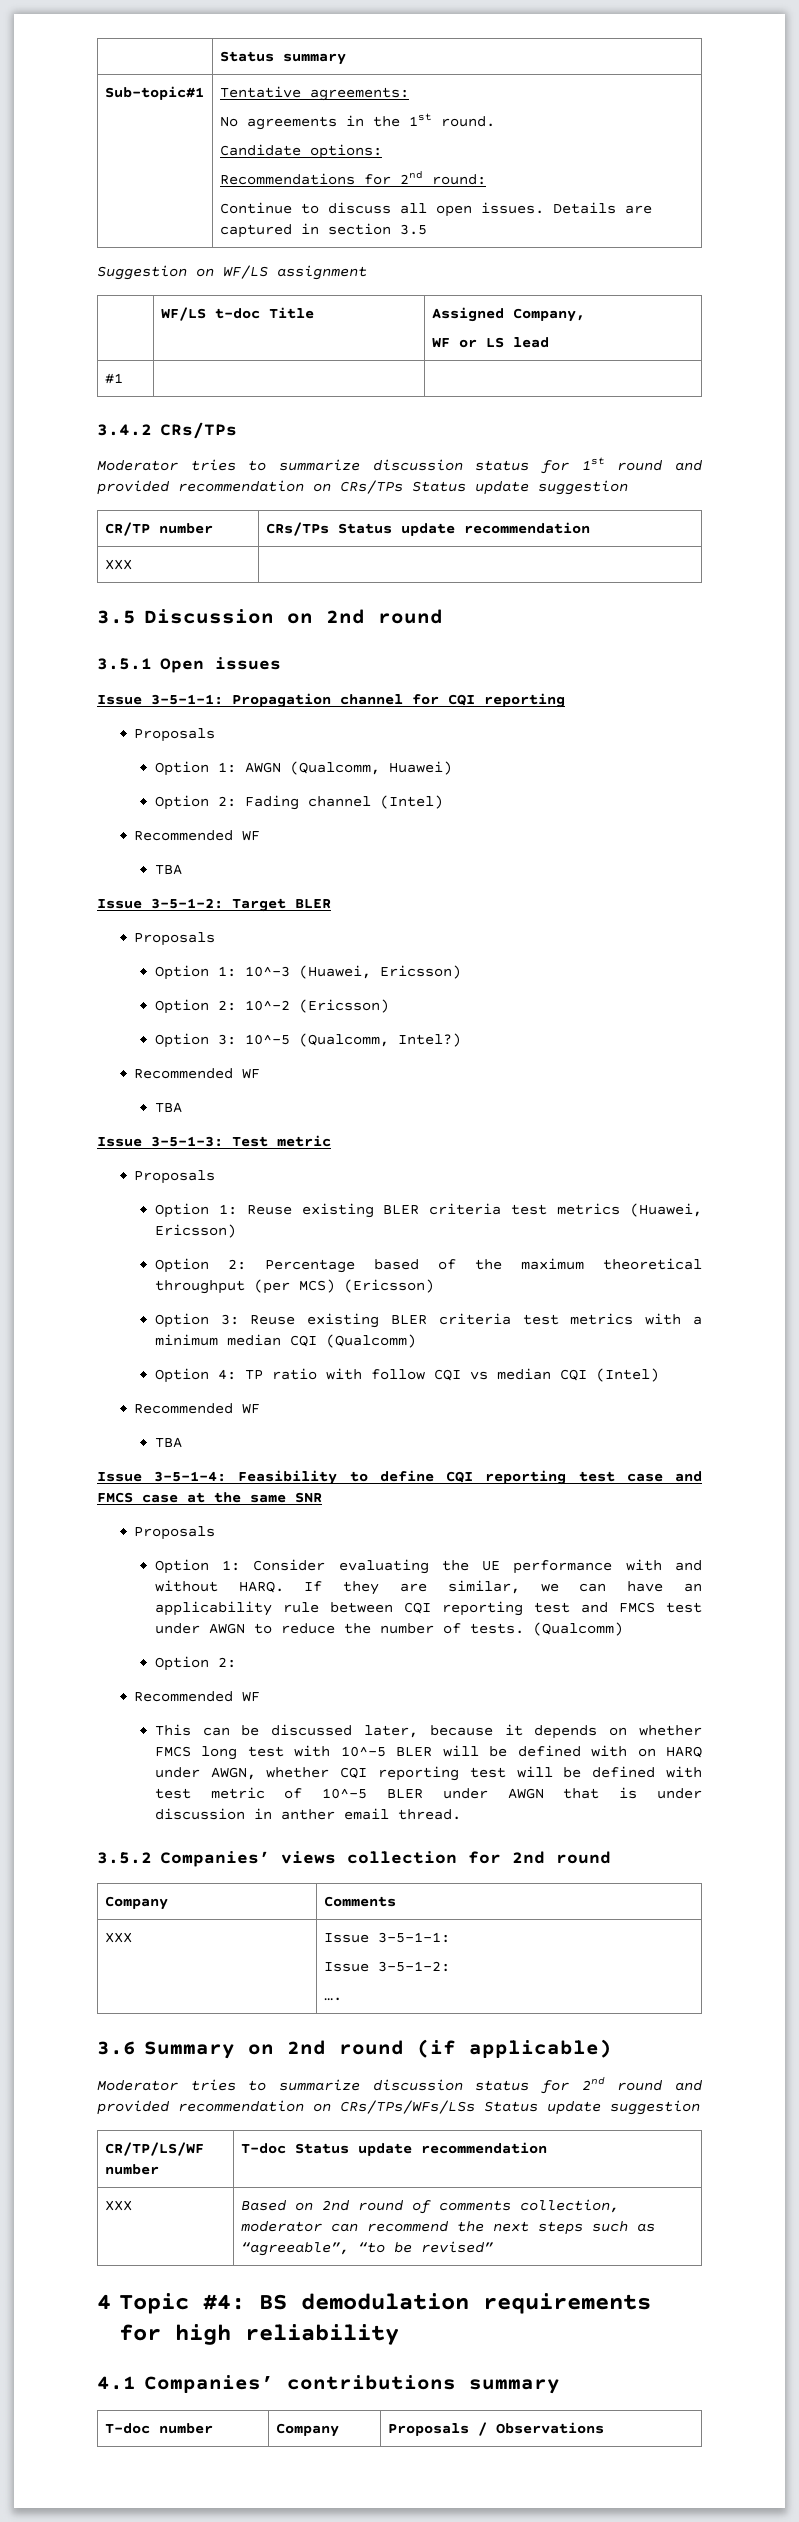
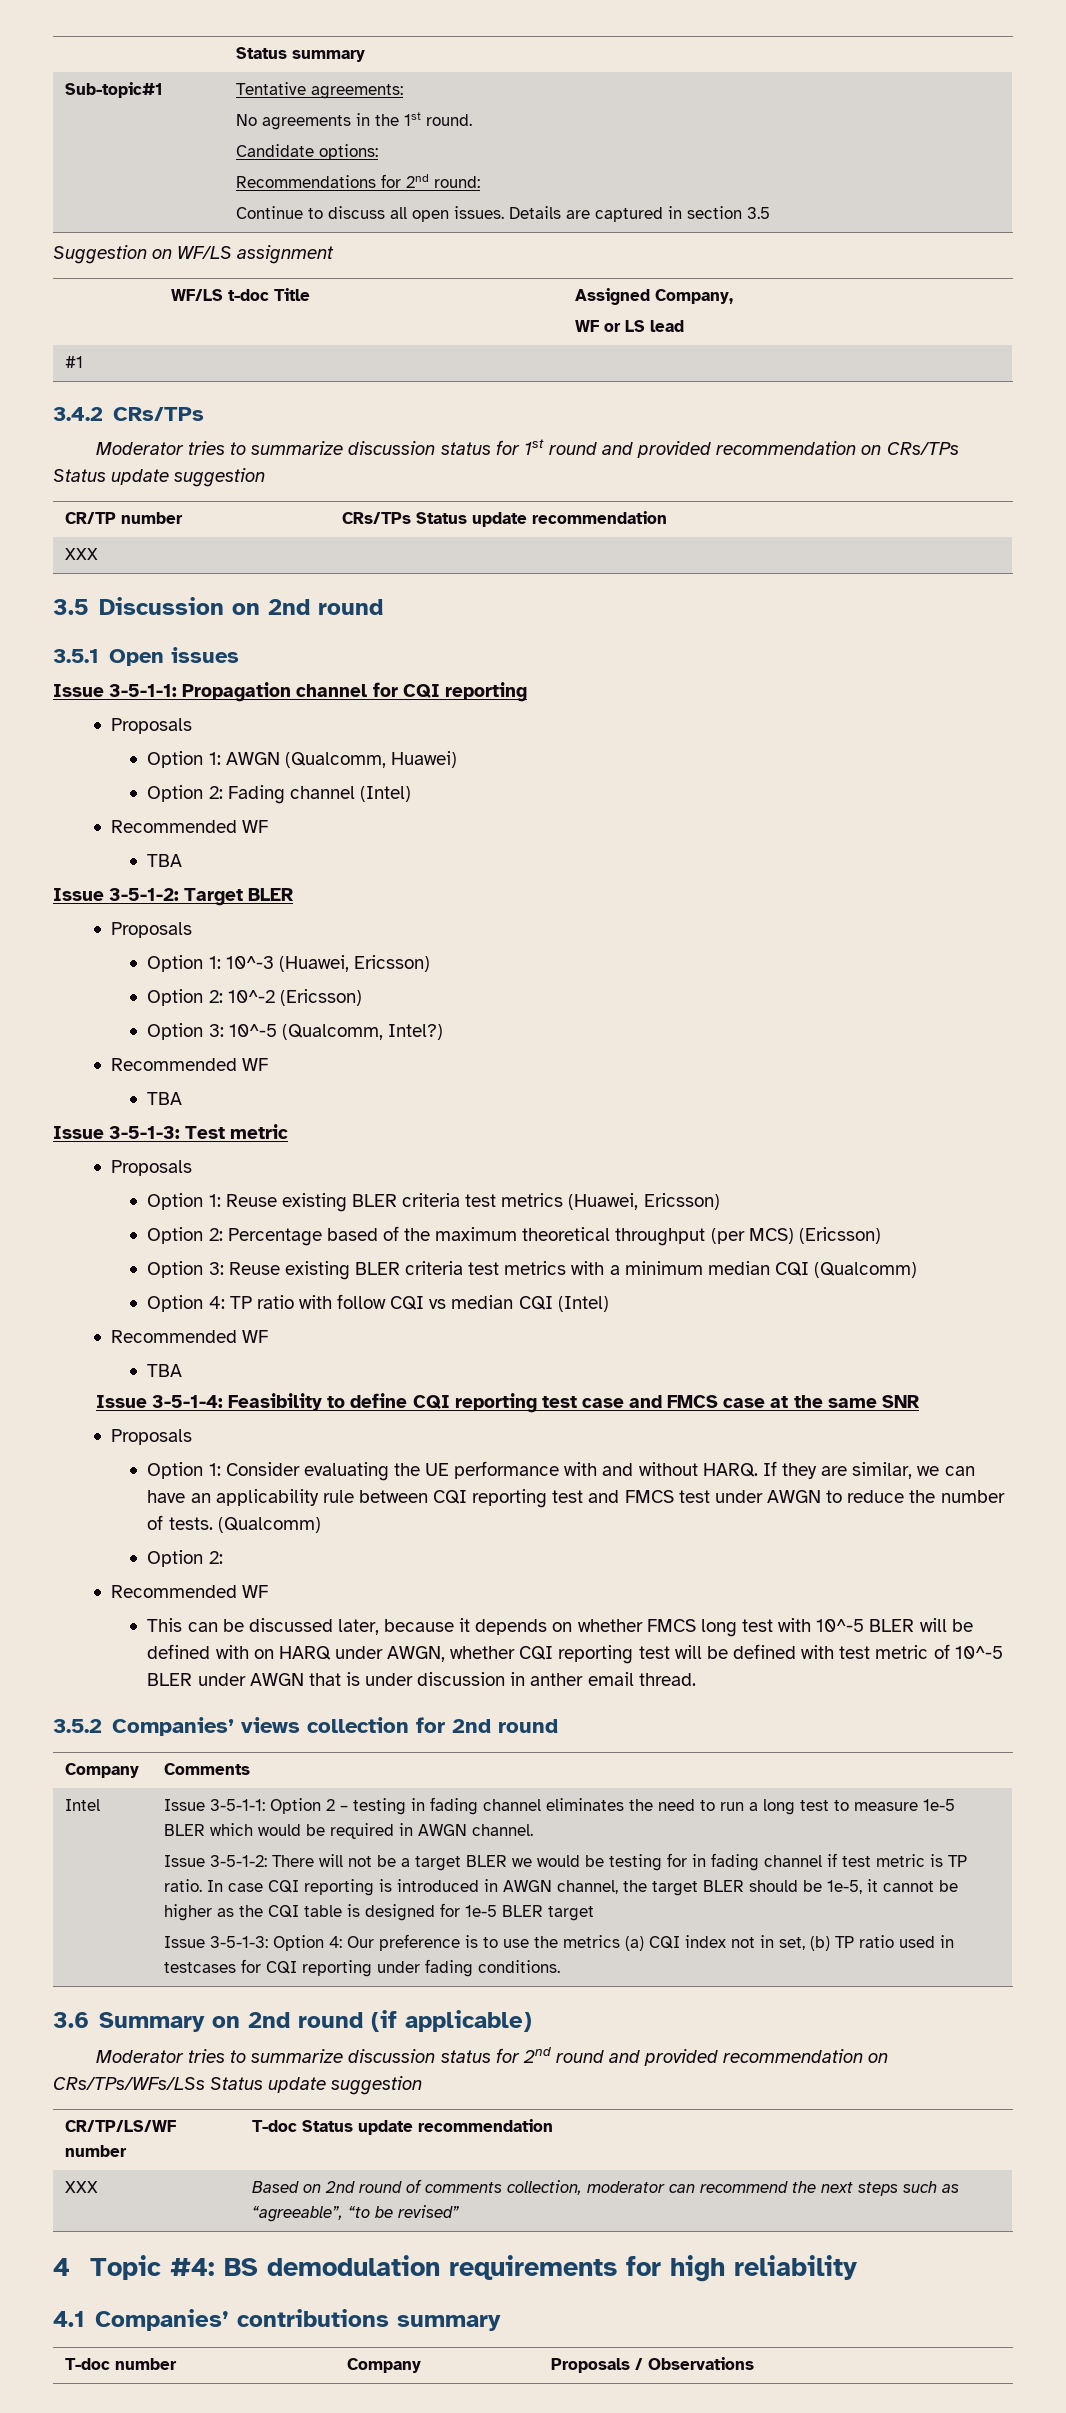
- XXX | Issue 3-5-1-1:
- Issue 3-5-1-2:
- ….
+ Intel | Issue 3-5-1-1: Option 2 – testing in fading channel eliminates the need to run a long test to measure 1e-5 BLER which would be required in AWGN channel.
+ Issue 3-5-1-2: There will not be a target BLER we would be testing for in fading channel if test metric is TP ratio. In case CQI reporting is introduced in AWGN channel, the target BLER should be 1e-5, it cannot be higher as the CQI table is designed for 1e-5 BLER target
+ Issue 3-5-1-3: Option 4: Our preference is to use the metrics (a) CQI index not in set, (b) TP ratio used in testcases for CQI reporting under fading conditions.

